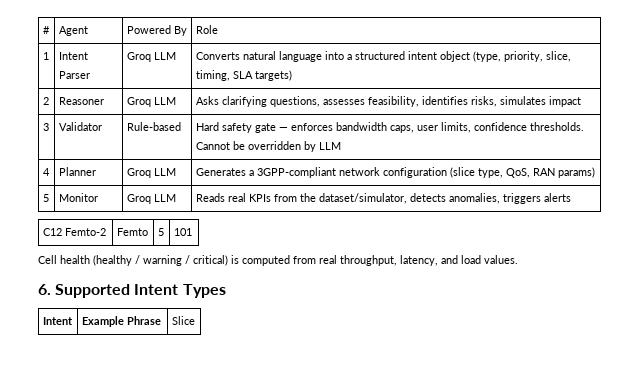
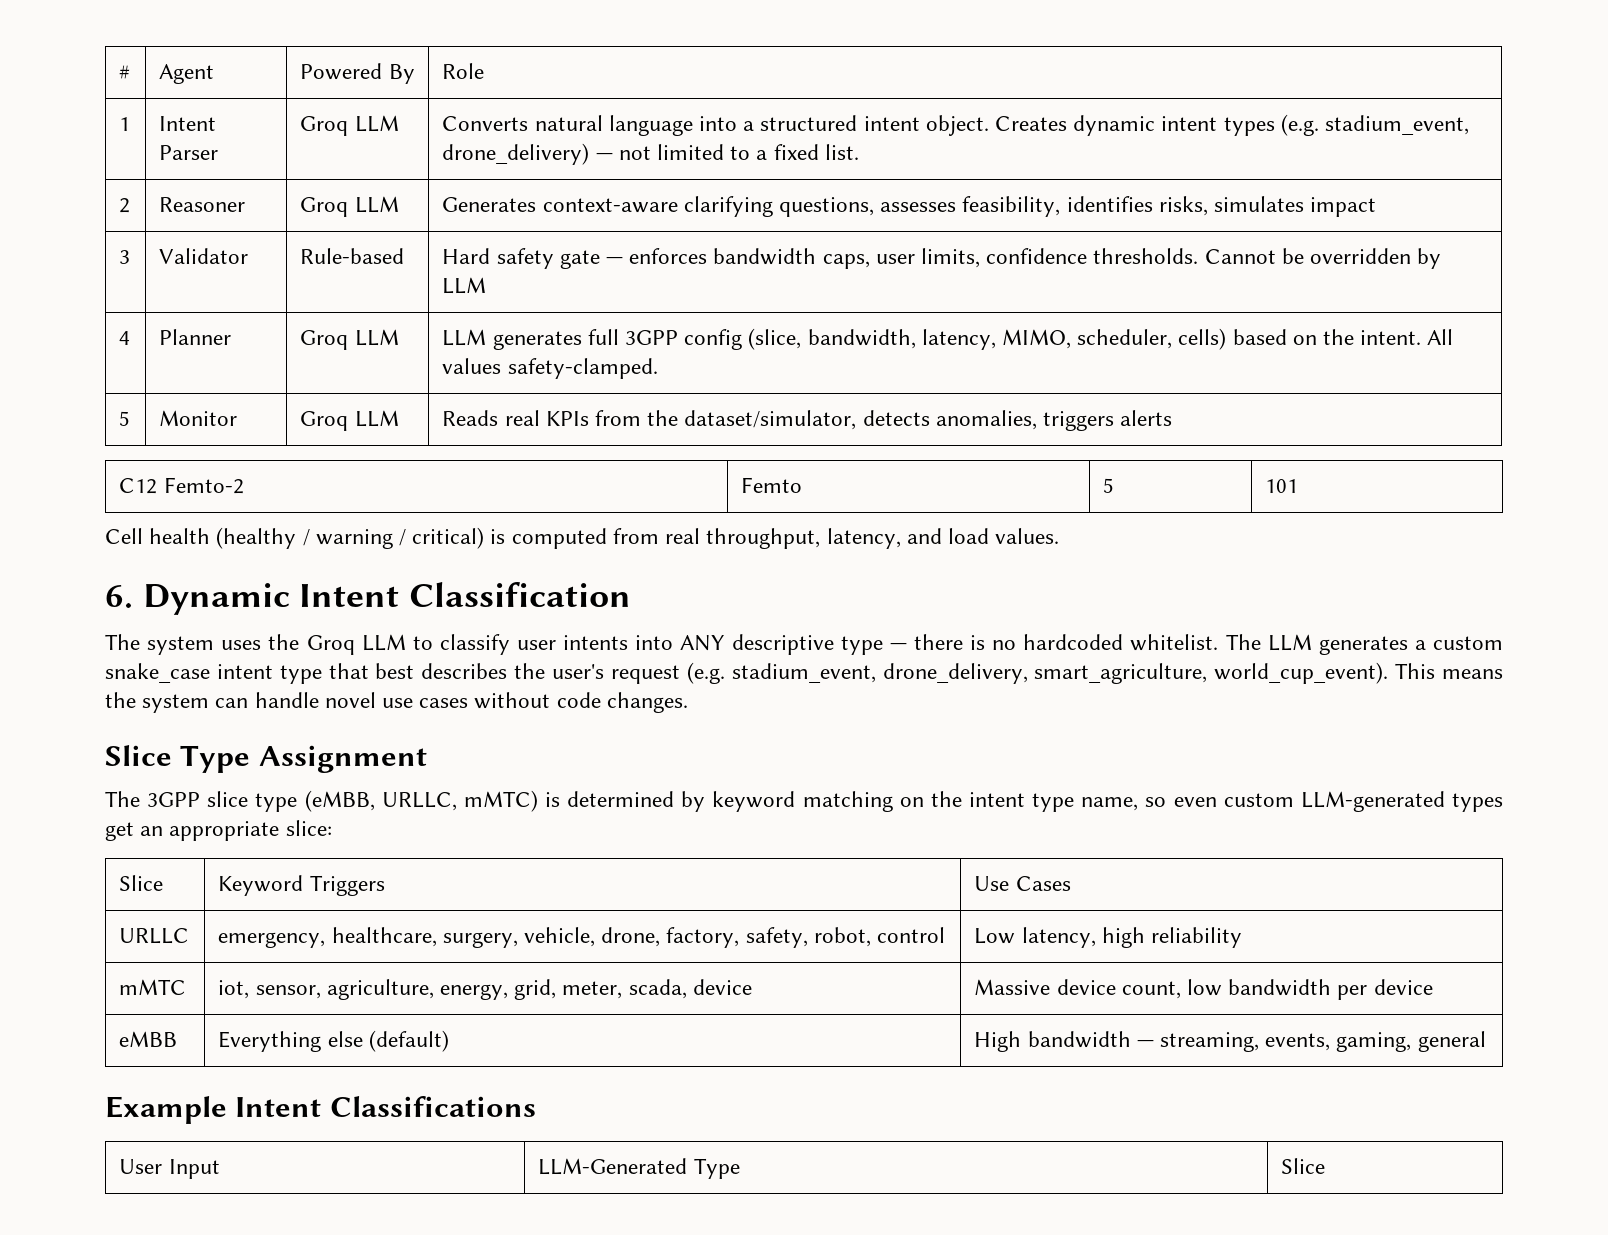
- 1 | Intent Parser | Groq LLM | Converts natural language into a structured intent object (type, priority, slice, timing, SLA targets)
+ 1 | Intent Parser | Groq LLM | Converts natural language into a structured intent object. Creates dynamic intent types (e.g. stadium_event, drone_delivery) — not limited to a fixed list.
- 2 | Reasoner | Groq LLM | Asks clarifying questions, assesses feasibility, identifies risks, simulates impact
+ 2 | Reasoner | Groq LLM | Generates context-aware clarifying questions, assesses feasibility, identifies risks, simulates impact
- 4 | Planner | Groq LLM | Generates a 3GPP-compliant network configuration (slice type, QoS, RAN params)
+ 4 | Planner | Groq LLM | LLM generates full 3GPP config (slice, bandwidth, latency, MIMO, scheduler, cells) based on the intent. All values safety-clamped.
- 6. Supported Intent Types
- Intent | Example Phrase | Slice
+ 6. Dynamic Intent Classification
+ The system uses the Groq LLM to classify user intents into ANY descriptive type — there is no hardcoded whitelist. The LLM generates a custom snake_case intent type that best describes the user's request (e.g. stadium_event, drone_delivery, smart_agriculture, world_cup_event). This means the system can handle novel use cases without code changes.
+ Slice Type Assignment
+ The 3GPP slice type (eMBB, URLLC, mMTC) is determined by keyword matching on the intent type name, so even custom LLM-generated types get an appropriate slice:
+ Slice | Keyword Triggers | Use Cases
+ URLLC | emergency, healthcare, surgery, vehicle, drone, factory, safety, robot, control | Low latency, high reliability
+ mMTC | iot, sensor, agriculture, energy, grid, meter, scada, device | Massive device count, low bandwidth per device
+ eMBB | Everything else (default) | High bandwidth — streaming, events, gaming, general
+ Example Intent Classifications
+ User Input | LLM-Generated Type | Slice

